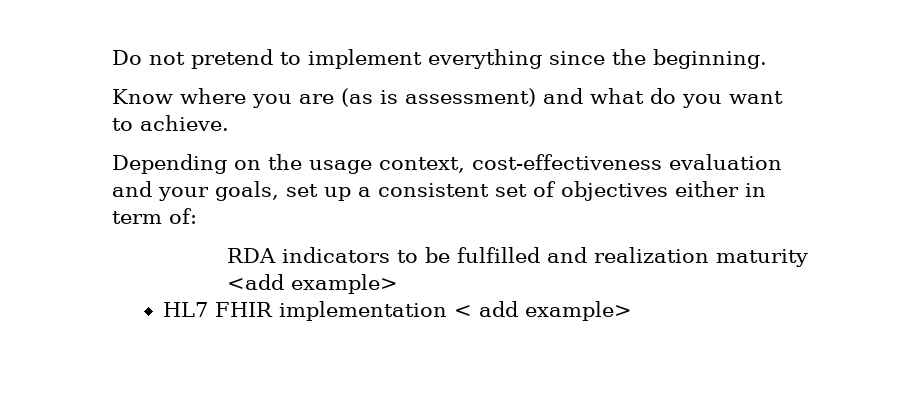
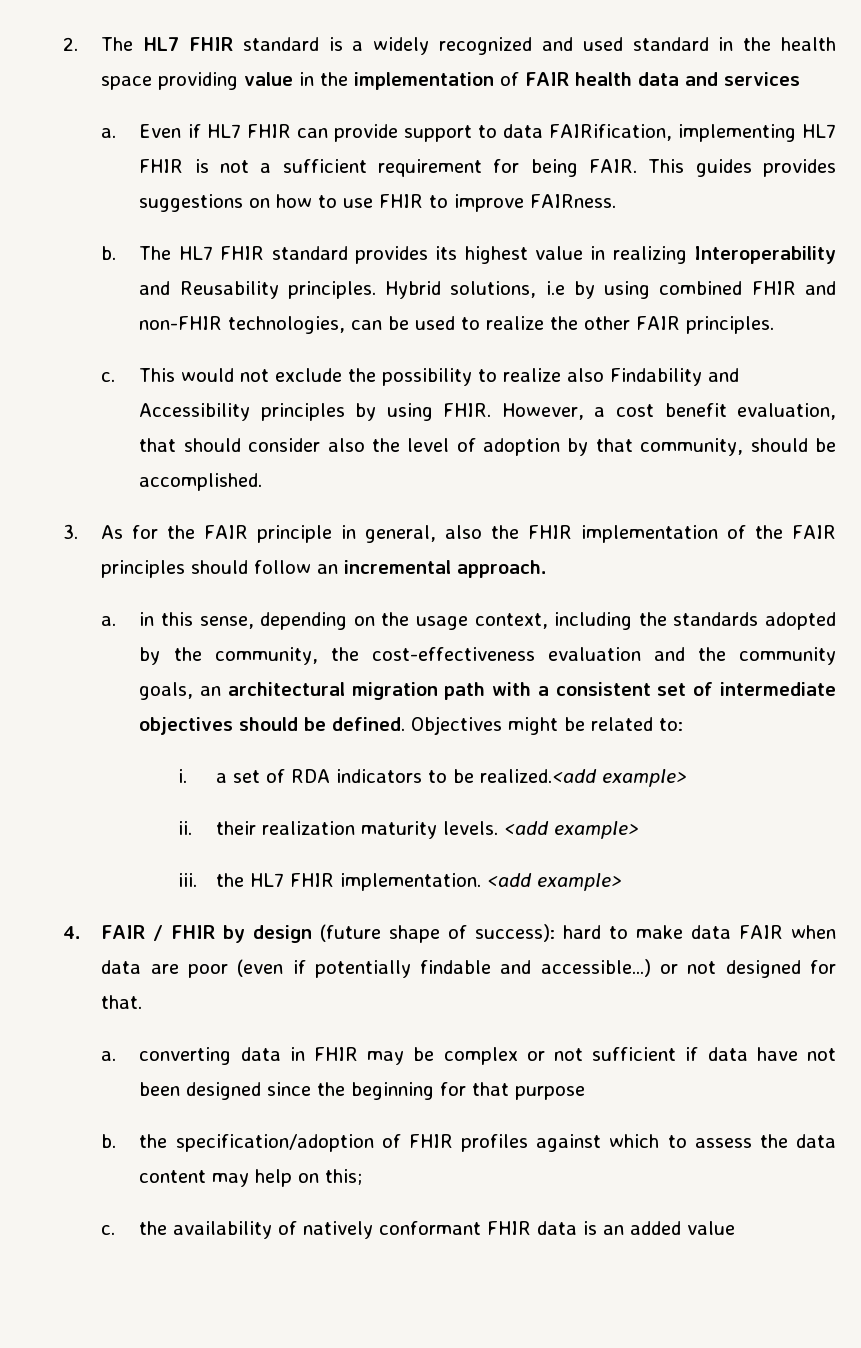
- Do not pretend to implement everything since the beginning.
- Know where you are (as is assessment) and what do you want to achieve.
- Depending on the usage context, cost-effectiveness evaluation and your goals, set up a consistent set of objectives either in term of:
- RDA indicators to be fulfilled and realization maturity <add example>
- HL7 FHIR implementation < add example>
+ 2. The HL7 FHIR standard is a widely recognized and used standard in the health space providing value in the implementation of FAIR health data and services
+ a. Even if HL7 FHIR can provide support to data FAIRification, implementing HL7 FHIR is not a sufficient requirement for being FAIR. This guides provides suggestions on how to use FHIR to improve FAIRness.
+ b. The HL7 FHIR standard provides its highest value in realizing Interoperability and Reusability principles. Hybrid solutions, i.e by using combined FHIR and non-FHIR technologies, can be used to realize the other FAIR principles.
+ c. This would not exclude the possibility to realize also Findability and Accessibility principles by using FHIR. However, a cost benefit evaluation, that should consider also the level of adoption by that community, should be accomplished.
+ 3. As for the FAIR principle in general, also the FHIR implementation of the FAIR principles should follow an incremental approach.
+ a. in this sense, depending on the usage context, including the standards adopted by the community, the cost-effectiveness evaluation and the community goals, an architectural migration path with a consistent set of intermediate objectives should be defined. Objectives might be related to:
+ i. a set of RDA indicators to be realized.<add example>
+ ii. their realization maturity levels. <add example>
+ iii. the HL7 FHIR implementation. <add example>
+ 4. FAIR / FHIR by design (future shape of success): hard to make data FAIR when data are poor (even if potentially findable and accessible...) or not designed for that.
+ a. converting data in FHIR may be complex or not sufficient if data have not been designed since the beginning for that purpose
+ b. the specification/adoption of FHIR profiles against which to assess the data content may help on this;
+ c. the availability of natively conformant FHIR data is an added value

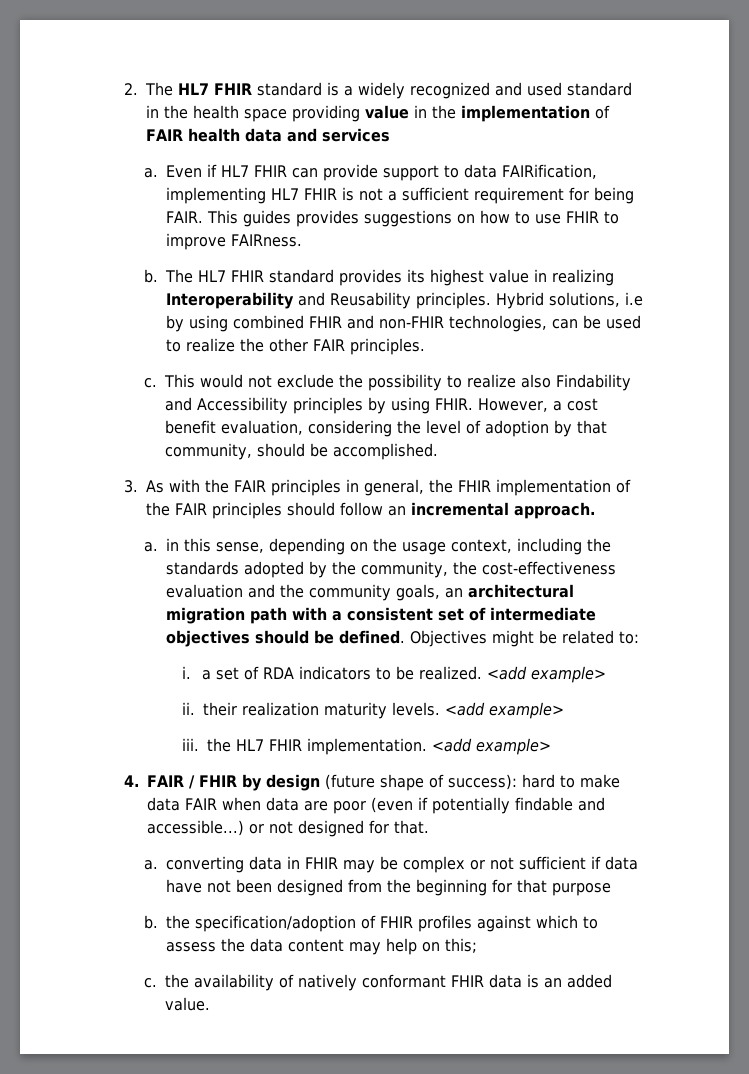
- However, a cost benefit evaluation, that should consider also the level of adoption by that community, should be accomplished.
+ However, a cost benefit evaluation, considering the level of adoption by that community, should be accomplished.
- 3. As for the FAIR principle in general, also the FHIR implementation of the FAIR principles should follow an incremental approach.
+ 3. As with the FAIR principles in general, the FHIR implementation of the FAIR principles should follow an incremental approach.
- i. a set of RDA indicators to be realized.<add example>
+ i. a set of RDA indicators to be realized. <add example>
- a. converting data in FHIR may be complex or not sufficient if data have not been designed since the beginning for that purpose
+ a. converting data in FHIR may be complex or not sufficient if data have not been designed from the beginning for that purpose
- c. the availability of natively conformant FHIR data is an added value
+ c. the availability of natively conformant FHIR data is an added value.

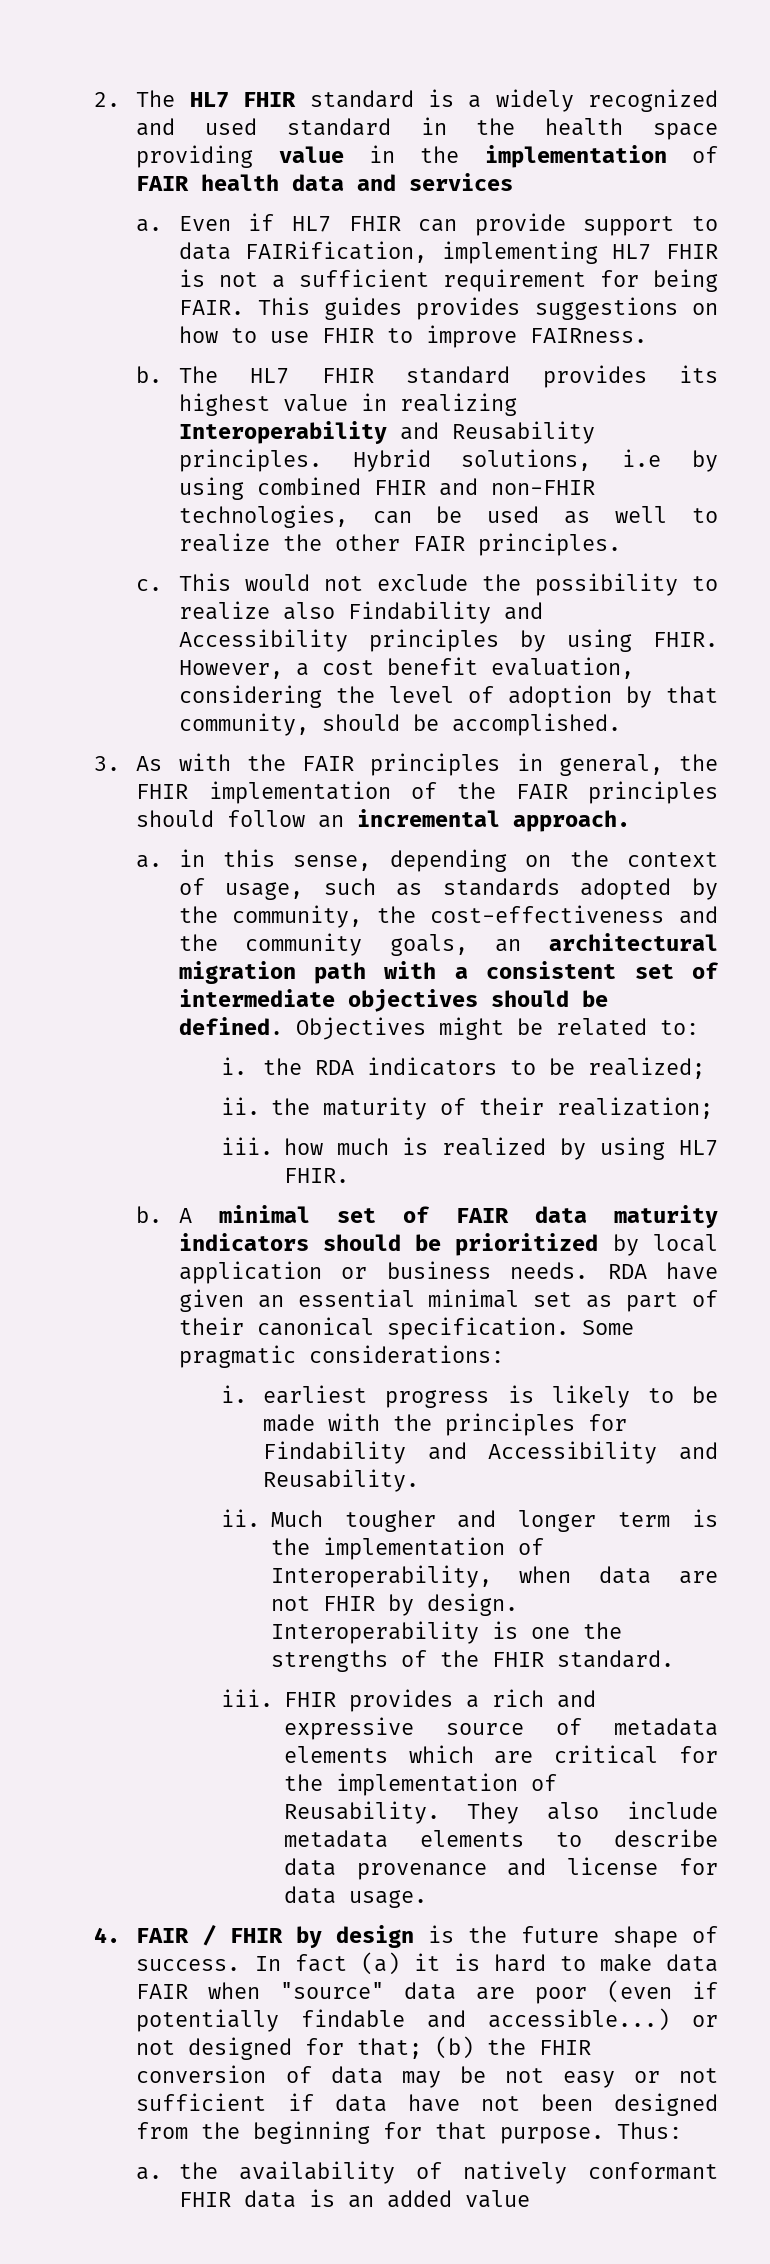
- Hybrid solutions, i.e by using combined FHIR and non-FHIR technologies, can be used to realize the other FAIR principles.
+ Hybrid solutions, i.e by using combined FHIR and non-FHIR technologies, can be used as well to realize the other FAIR principles.
- a. in this sense, depending on the usage context, including the standards adopted by the community, the cost-effectiveness evaluation and the community goals, an architectural migration path with a consistent set of intermediate objectives should be defined.
+ a. in this sense, depending on the context of usage, such as standards adopted by the community, the cost-effectiveness and the community goals, an architectural migration path with a consistent set of intermediate objectives should be defined.
- i. a set of RDA indicators to be realized. <add example>
- ii. their realization maturity levels. <add example>
- iii. the HL7 FHIR implementation. <add example>
+ i. the RDA indicators to be realized;
+ ii. the maturity of their realization;
+ iii. how much is realized by using HL7 FHIR.
+ b. A minimal set of FAIR data maturity indicators should be prioritized by local application or business needs. RDA have given an essential minimal set as part of their canonical specification. Some pragmatic considerations:
+ i. earliest progress is likely to be made with the principles for Findability and Accessibility and Reusability.
+ ii. Much tougher and longer term is the implementation of Interoperability, when data are not FHIR by design. Interoperability is one the strengths of the FHIR standard.
+ iii. FHIR provides a rich and expressive source of metadata elements which are critical for the implementation of Reusability. They also include metadata elements to describe data provenance and license for data usage.
- 4. FAIR / FHIR by design (future shape of success): hard to make data FAIR when data are poor (even if potentially findable and accessible...) or not designed for that.
- a. converting data in FHIR may be complex or not sufficient if data have not been designed from the beginning for that purpose
- b. the specification/adoption of FHIR profiles against which to assess the data content may help on this;
- c. the availability of natively conformant FHIR data is an added value.
+ 4. FAIR / FHIR by design is the future shape of success. In fact (a) it is hard to make data FAIR when "source" data are poor (even if potentially findable and accessible...) or not designed for that; (b) the FHIR conversion of data may be not easy or not sufficient if data have not been designed from the beginning for that purpose. Thus:
+ a. the availability of natively conformant FHIR data is an added value

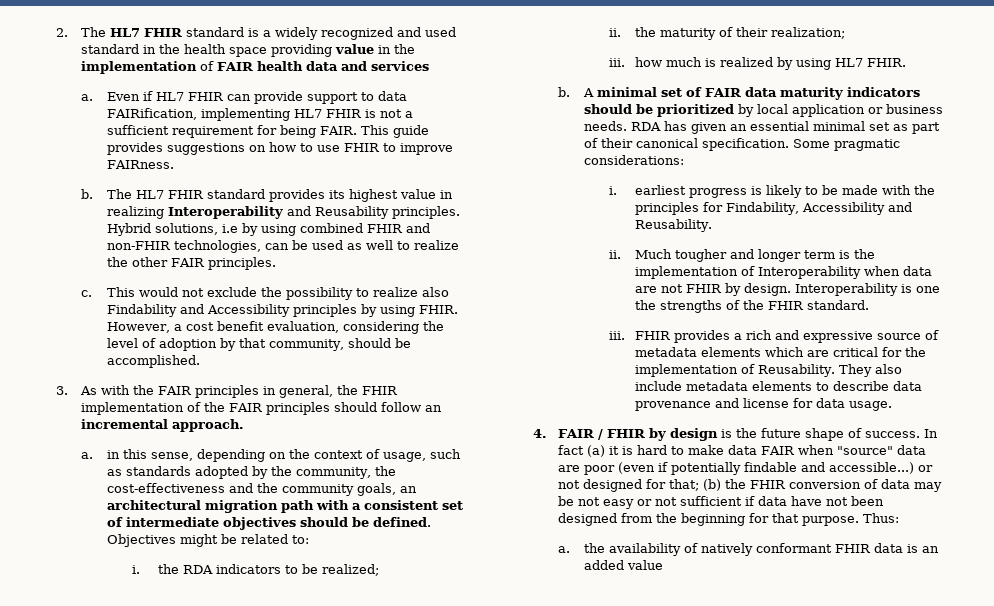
- This guides provides suggestions on how to use FHIR to improve FAIRness.
+ This guide provides suggestions on how to use FHIR to improve FAIRness.
- RDA have given an essential minimal set as part of their canonical specification.
+ RDA has given an essential minimal set as part of their canonical specification.
- i. earliest progress is likely to be made with the principles for Findability and Accessibility and Reusability.
+ i. earliest progress is likely to be made with the principles for Findability, Accessibility and Reusability.
- Much tougher and longer term is the implementation of Interoperability, when data are not FHIR by design.
+ Much tougher and longer term is the implementation of Interoperability when data are not FHIR by design.

